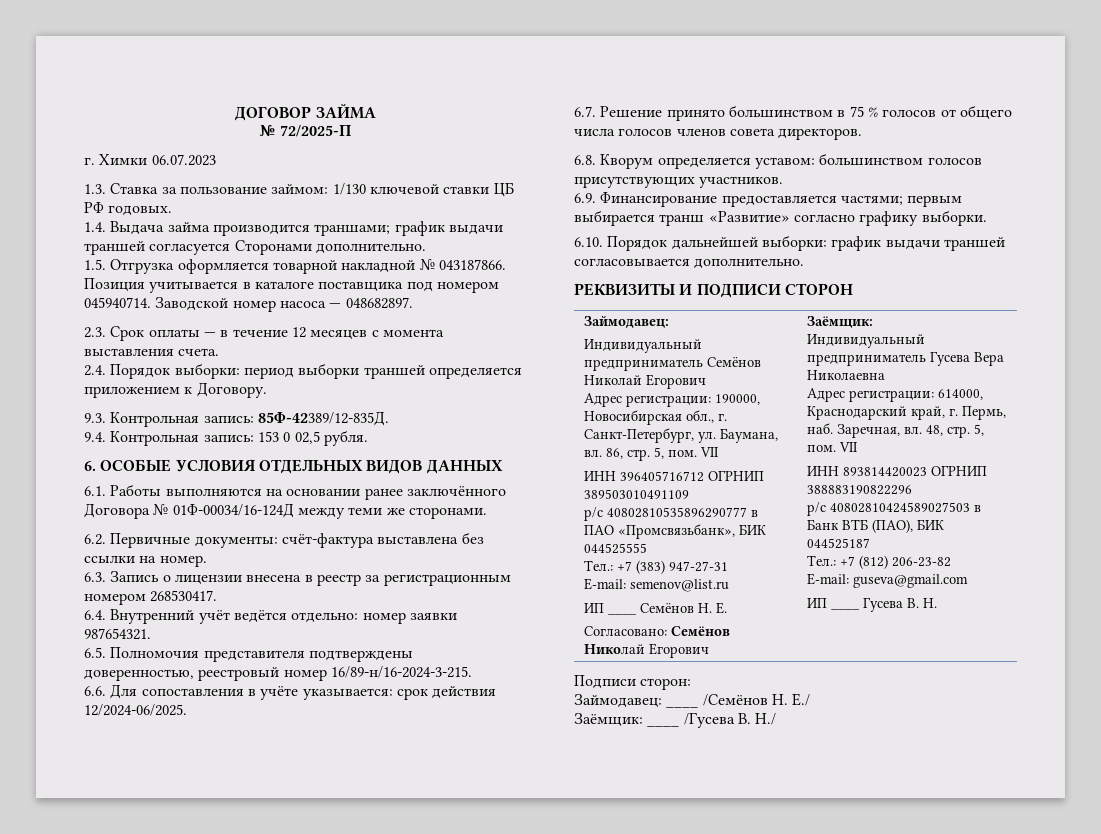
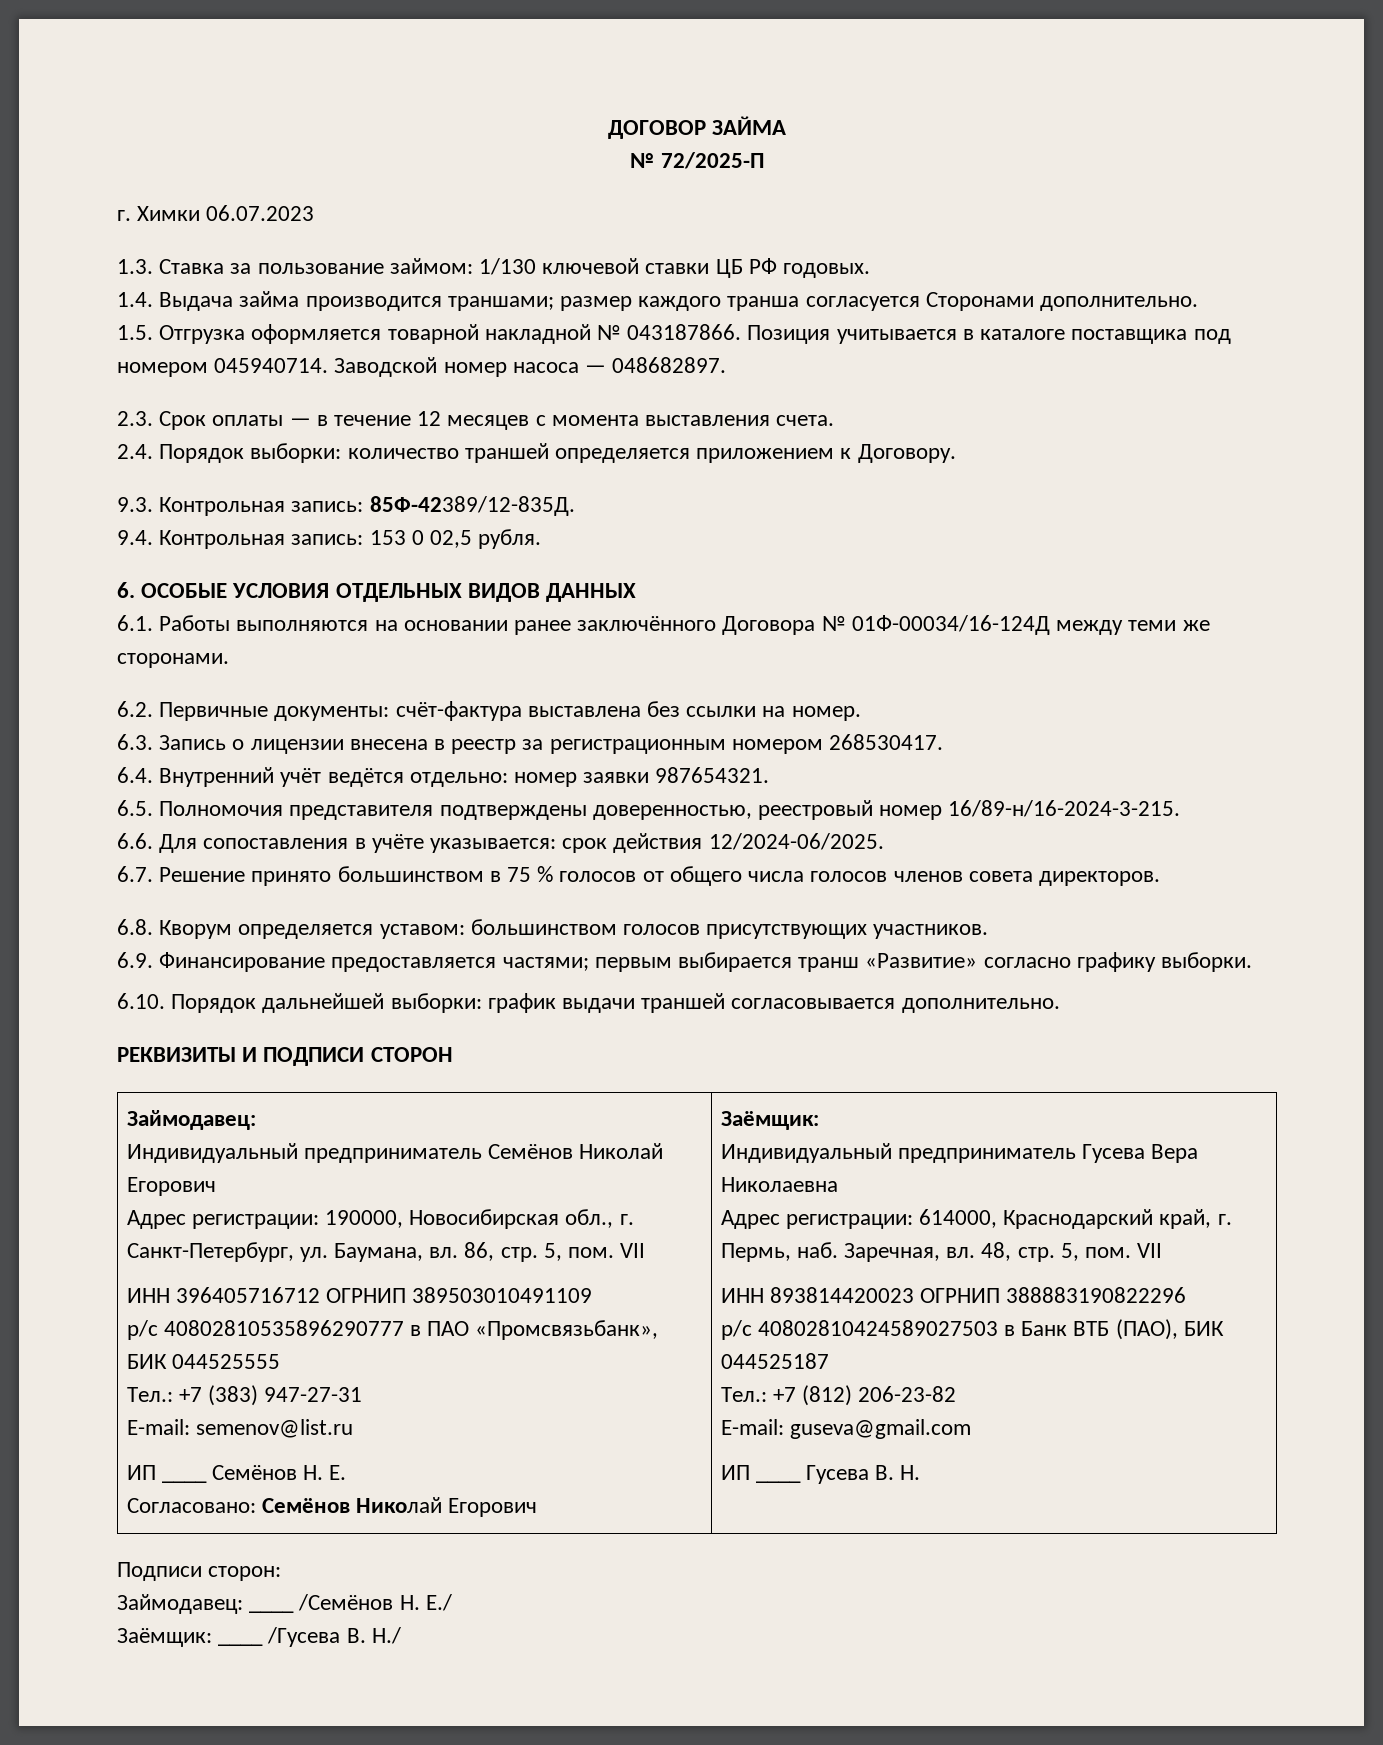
- 1.4. Выдача займа производится траншами; график выдачи траншей согласуется Сторонами дополнительно.
+ 1.4. Выдача займа производится траншами; размер каждого транша согласуется Сторонами дополнительно.
- 2.4. Порядок выборки: период выборки траншей определяется приложением к Договору.
+ 2.4. Порядок выборки: количество траншей определяется приложением к Договору.

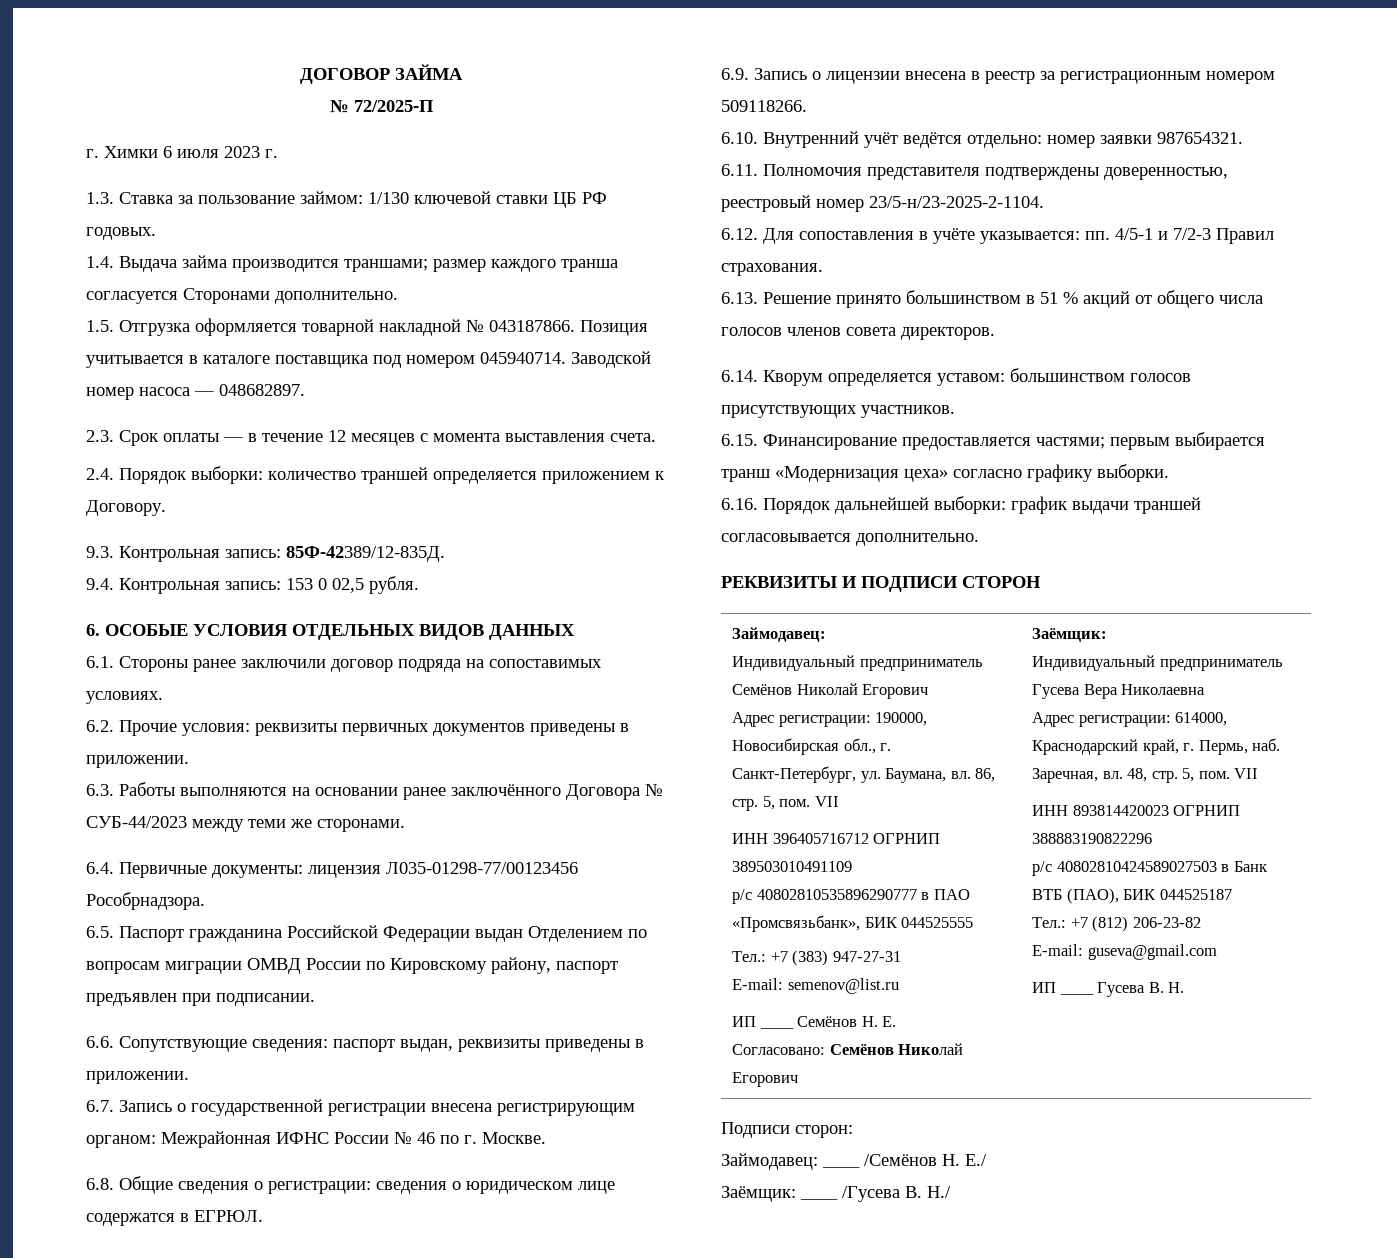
- г. Химки 06.07.2023
+ г. Химки 6 июля 2023 г.
- 6.1. Работы выполняются на основании ранее заключённого Договора № 01Ф-00034/16-124Д между теми же сторонами.
+ 6.1. Стороны ранее заключили договор подряда на сопоставимых условиях.
+ 6.2. Прочие условия: реквизиты первичных документов приведены в приложении.
+ 6.3. Работы выполняются на основании ранее заключённого Договора № СУБ-44/2023 между теми же сторонами.
- 6.2. Первичные документы: счёт-фактура выставлена без ссылки на номер.
- 6.3. Запись о лицензии внесена в реестр за регистрационным номером 268530417.
- 6.4. Внутренний учёт ведётся отдельно: номер заявки 987654321.
+ 6.4. Первичные документы: лицензия Л035-01298-77/00123456 Рособрнадзора.
+ 6.5. Паспорт гражданина Российской Федерации выдан Отделением по вопросам миграции ОМВД России по Кировскому району, паспорт предъявлен при подписании.
+ 6.6. Сопутствующие сведения: паспорт выдан, реквизиты приведены в приложении.
+ 6.7. Запись о государственной регистрации внесена регистрирующим органом: Межрайонная ИФНС России № 46 по г. Москве.
+ 6.8. Общие сведения о регистрации: сведения о юридическом лице содержатся в ЕГРЮЛ.
+ 6.9. Запись о лицензии внесена в реестр за регистрационным номером 509118266.
+ 6.10. Внутренний учёт ведётся отдельно: номер заявки 987654321.
- 6.5. Полномочия представителя подтверждены доверенностью, реестровый номер 16/89-н/16-2024-3-215.
- 6.6. Для сопоставления в учёте указывается: срок действия 12/2024-06/2025.
- 6.7. Решение принято большинством в 75 % голосов от общего числа голосов членов совета директоров.
+ 6.11. Полномочия представителя подтверждены доверенностью, реестровый номер 23/5-н/23-2025-2-1104.
+ 6.12. Для сопоставления в учёте указывается: пп. 4/5-1 и 7/2-3 Правил страхования.
+ 6.13. Решение принято большинством в 51 % акций от общего числа голосов членов совета директоров.
- 6.8. Кворум определяется уставом: большинством голосов присутствующих участников.
+ 6.14. Кворум определяется уставом: большинством голосов присутствующих участников.
- 6.9. Финансирование предоставляется частями; первым выбирается транш «Развитие» согласно графику выборки.
+ 6.15. Финансирование предоставляется частями; первым выбирается транш «Модернизация цеха» согласно графику выборки.
- 6.10. Порядок дальнейшей выборки: график выдачи траншей согласовывается дополнительно.
+ 6.16. Порядок дальнейшей выборки: график выдачи траншей согласовывается дополнительно.

